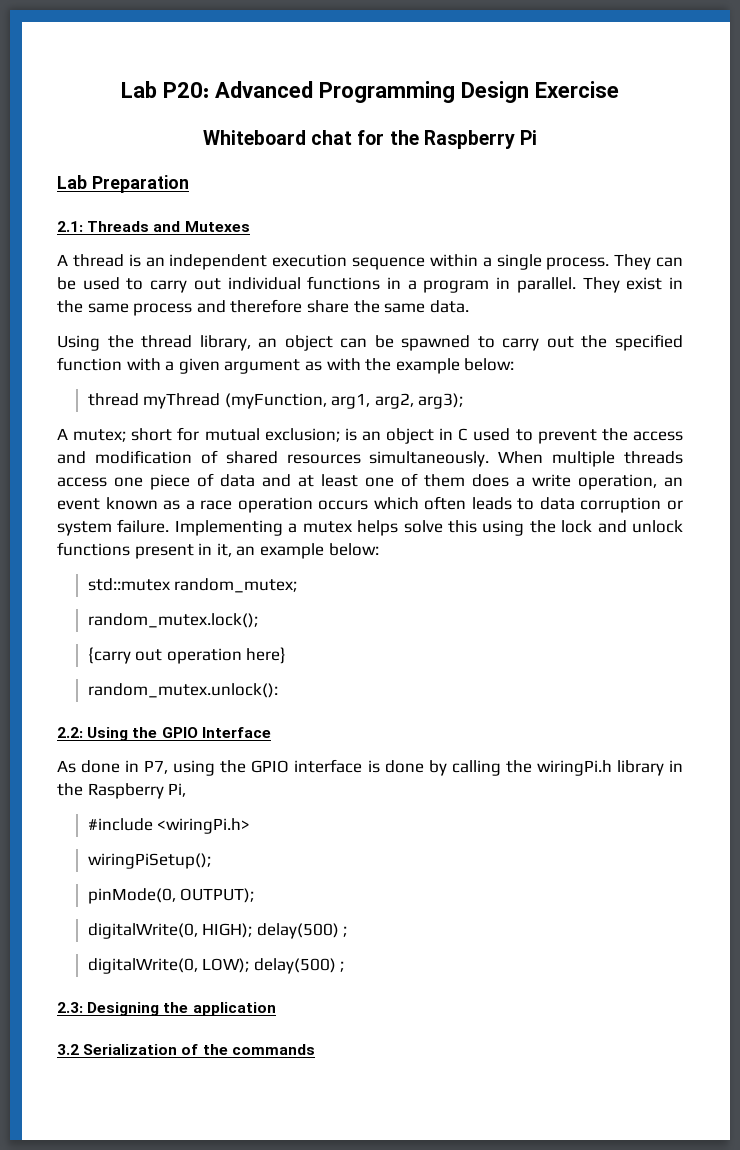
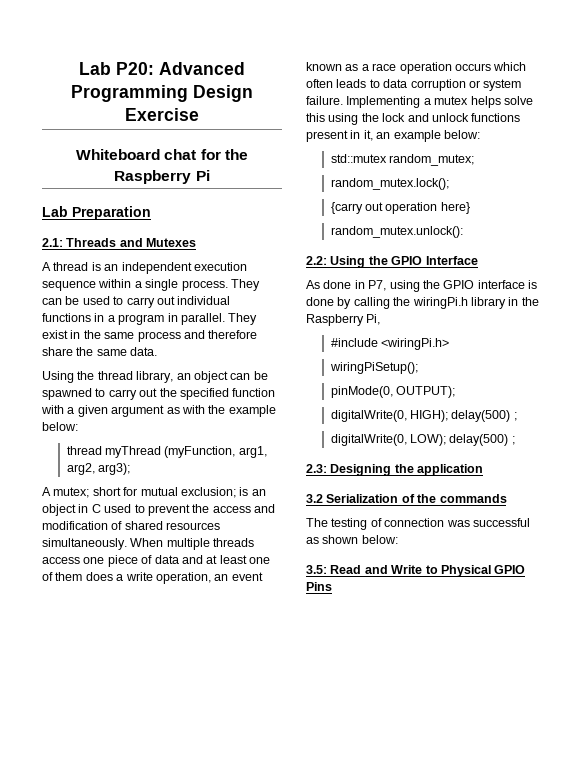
+ The testing of connection was successful as shown below:
+ 3.5: Read and Write to Physical GPIO Pins

